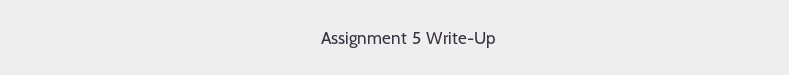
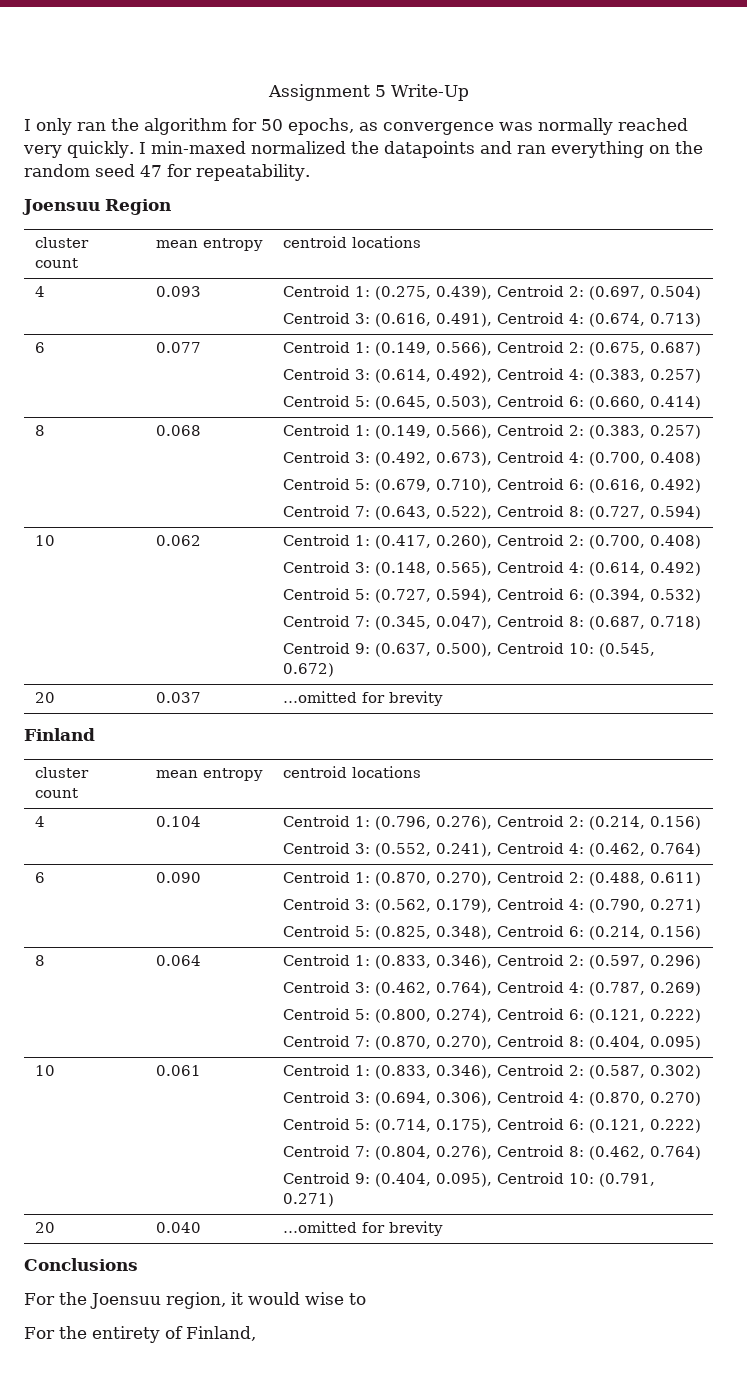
+ I only ran the algorithm for 50 epochs, as convergence was normally reached very quickly. I min-maxed normalized the datapoints and ran everything on the random seed 47 for repeatability.
+ Joensuu Region
+ cluster count | mean entropy | centroid locations
+ 4 | 0.093 | Centroid 1: (0.275, 0.439), Centroid 2: (0.697, 0.504)
+ Centroid 3: (0.616, 0.491), Centroid 4: (0.674, 0.713)
+ 6 | 0.077 | Centroid 1: (0.149, 0.566), Centroid 2: (0.675, 0.687)
+ Centroid 3: (0.614, 0.492), Centroid 4: (0.383, 0.257)
+ Centroid 5: (0.645, 0.503), Centroid 6: (0.660, 0.414)
+ 8 | 0.068 | Centroid 1: (0.149, 0.566), Centroid 2: (0.383, 0.257)
+ Centroid 3: (0.492, 0.673), Centroid 4: (0.700, 0.408)
+ Centroid 5: (0.679, 0.710), Centroid 6: (0.616, 0.492)
+ Centroid 7: (0.643, 0.522), Centroid 8: (0.727, 0.594)
+ 10 | 0.062 | Centroid 1: (0.417, 0.260), Centroid 2: (0.700, 0.408)
+ Centroid 3: (0.148, 0.565), Centroid 4: (0.614, 0.492)
+ Centroid 5: (0.727, 0.594), Centroid 6: (0.394, 0.532)
+ Centroid 7: (0.345, 0.047), Centroid 8: (0.687, 0.718)
+ Centroid 9: (0.637, 0.500), Centroid 10: (0.545, 0.672)
+ 20 | 0.037 | …omitted for brevity
+ Finland
+ cluster count | mean entropy | centroid locations
+ 4 | 0.104 | Centroid 1: (0.796, 0.276), Centroid 2: (0.214, 0.156)
+ Centroid 3: (0.552, 0.241), Centroid 4: (0.462, 0.764)
+ 6 | 0.090 | Centroid 1: (0.870, 0.270), Centroid 2: (0.488, 0.611)
+ Centroid 3: (0.562, 0.179), Centroid 4: (0.790, 0.271)
+ Centroid 5: (0.825, 0.348), Centroid 6: (0.214, 0.156)
+ 8 | 0.064 | Centroid 1: (0.833, 0.346), Centroid 2: (0.597, 0.296)
+ Centroid 3: (0.462, 0.764), Centroid 4: (0.787, 0.269)
+ Centroid 5: (0.800, 0.274), Centroid 6: (0.121, 0.222)
+ Centroid 7: (0.870, 0.270), Centroid 8: (0.404, 0.095)
+ 10 | 0.061 | Centroid 1: (0.833, 0.346), Centroid 2: (0.587, 0.302)
+ Centroid 3: (0.694, 0.306), Centroid 4: (0.870, 0.270)
+ Centroid 5: (0.714, 0.175), Centroid 6: (0.121, 0.222)
+ Centroid 7: (0.804, 0.276), Centroid 8: (0.462, 0.764)
+ Centroid 9: (0.404, 0.095), Centroid 10: (0.791, 0.271)
+ 20 | 0.040 | …omitted for brevity
+ Conclusions
+ For the Joensuu region, it would wise to
+ For the entirety of Finland,

